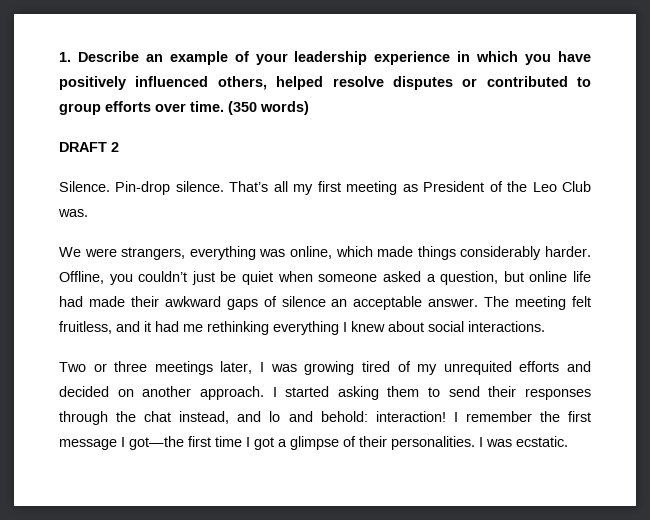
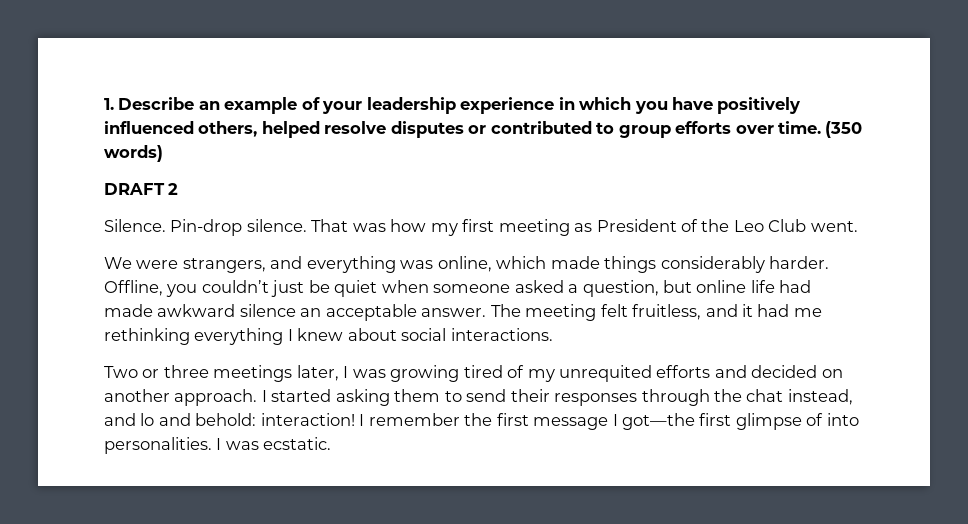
- That’s all my first meeting as President of the Leo Club was.
+ That was how my first meeting as President of the Leo Club went.
- We were strangers, everything was online, which made things considerably harder.
+ We were strangers, and everything was online, which made things considerably harder.
- Offline, you couldn’t just be quiet when someone asked a question, but online life had made their awkward gaps of silence an acceptable answer.
+ Offline, you couldn’t just be quiet when someone asked a question, but online life had made awkward silence an acceptable answer.
- I remember the first message I got—the first time I got a glimpse of their personalities.
+ I remember the first message I got—the first glimpse of into personalities.

